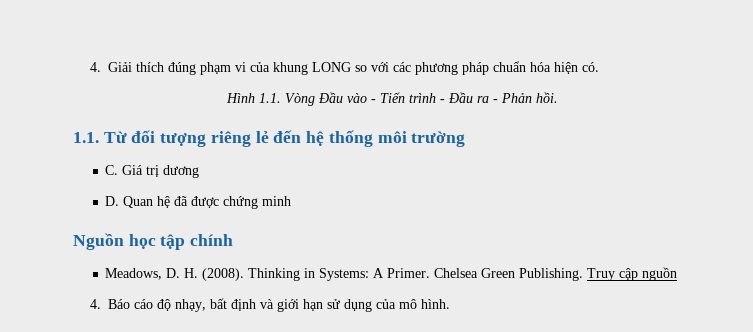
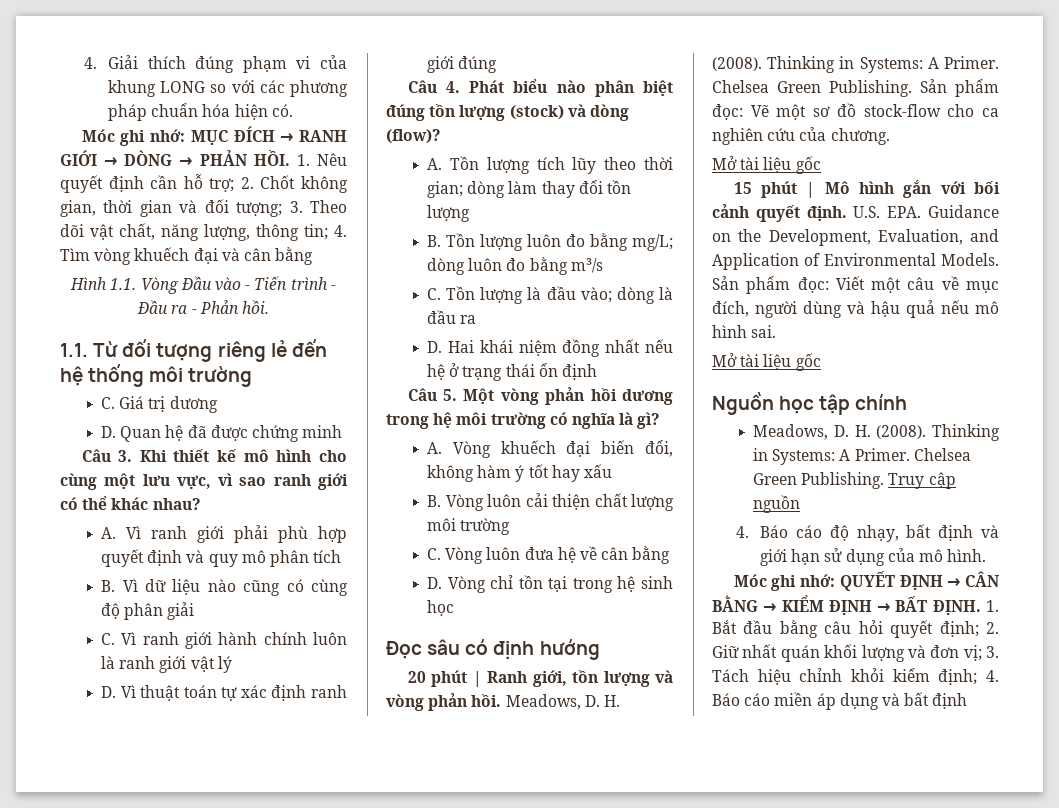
+ Móc ghi nhớ: MỤC ĐÍCH → RANH GIỚI → DÒNG → PHẢN HỒI. 1. Nêu quyết định cần hỗ trợ; 2. Chốt không gian, thời gian và đối tượng; 3. Theo dõi vật chất, năng lượng, thông tin; 4. Tìm vòng khuếch đại và cân bằng
+ Câu 3. Khi thiết kế mô hình cho cùng một lưu vực, vì sao ranh giới có thể khác nhau?
+ A. Vì ranh giới phải phù hợp quyết định và quy mô phân tích
+ B. Vì dữ liệu nào cũng có cùng độ phân giải
+ C. Vì ranh giới hành chính luôn là ranh giới vật lý
+ D. Vì thuật toán tự xác định ranh giới đúng
+ Câu 4. Phát biểu nào phân biệt đúng tồn lượng (stock) và dòng (flow)?
+ A. Tồn lượng tích lũy theo thời gian; dòng làm thay đổi tồn lượng
+ B. Tồn lượng luôn đo bằng mg/L; dòng luôn đo bằng m³/s
+ C. Tồn lượng là đầu vào; dòng là đầu ra
+ D. Hai khái niệm đồng nhất nếu hệ ở trạng thái ổn định
+ Câu 5. Một vòng phản hồi dương trong hệ môi trường có nghĩa là gì?
+ A. Vòng khuếch đại biến đổi, không hàm ý tốt hay xấu
+ B. Vòng luôn cải thiện chất lượng môi trường
+ C. Vòng luôn đưa hệ về cân bằng
+ D. Vòng chỉ tồn tại trong hệ sinh học
+ Đọc sâu có định hướng
+ 20 phút | Ranh giới, tồn lượng và vòng phản hồi. Meadows, D. H. (2008). Thinking in Systems: A Primer. Chelsea Green Publishing. Sản phẩm đọc: Vẽ một sơ đồ stock-flow cho ca nghiên cứu của chương.
+ Mở tài liệu gốc
+ 15 phút | Mô hình gắn với bối cảnh quyết định. U.S. EPA. Guidance on the Development, Evaluation, and Application of Environmental Models. Sản phẩm đọc: Viết một câu về mục đích, người dùng và hậu quả nếu mô hình sai.
+ Mở tài liệu gốc
+ Móc ghi nhớ: QUYẾT ĐỊNH → CÂN BẰNG → KIỂM ĐỊNH → BẤT ĐỊNH. 1. Bắt đầu bằng câu hỏi quyết định; 2. Giữ nhất quán khối lượng và đơn vị; 3. Tách hiệu chỉnh khỏi kiểm định; 4. Báo cáo miền áp dụng và bất định

